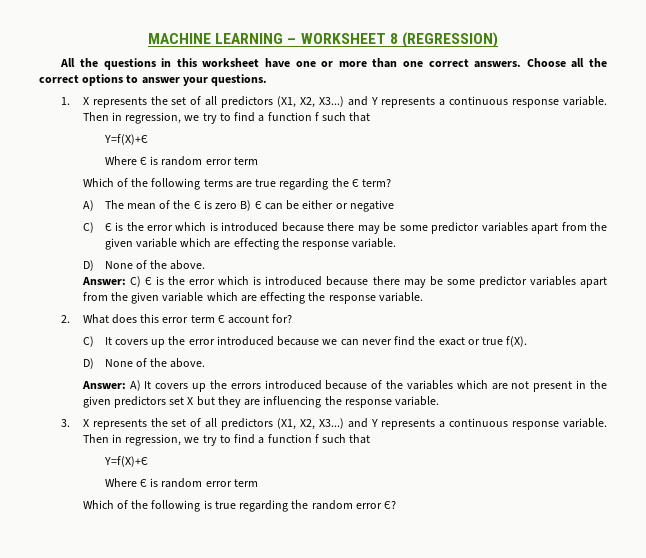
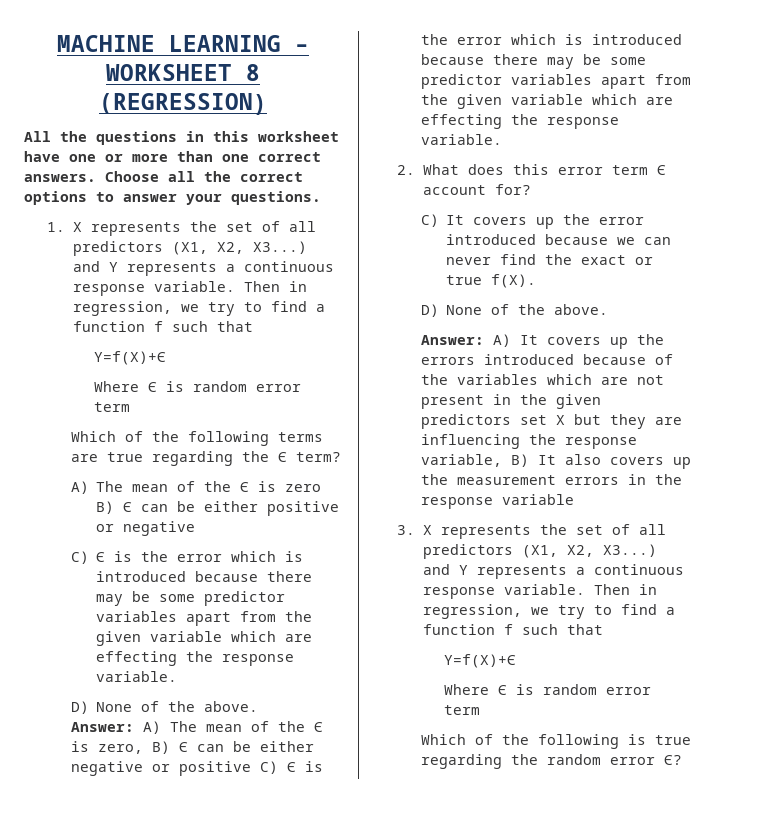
- A) The mean of the Є is zero B) Є can be either or negative
+ A) The mean of the Є is zero B) Є can be either positive or negative
- Answer: C) Є is the error which is introduced because there may be some predictor variables apart from the given variable which are effecting the response variable.
+ Answer: A) The mean of the Є is zero, B) Є can be either negative or positive C) Є is the error which is introduced because there may be some predictor variables apart from the given variable which are effecting the response variable.
- Answer: A) It covers up the errors introduced because of the variables which are not present in the given predictors set X but they are influencing the response variable.
+ Answer: A) It covers up the errors introduced because of the variables which are not present in the given predictors set X but they are influencing the response variable, B) It also covers up the measurement errors in the response variable

